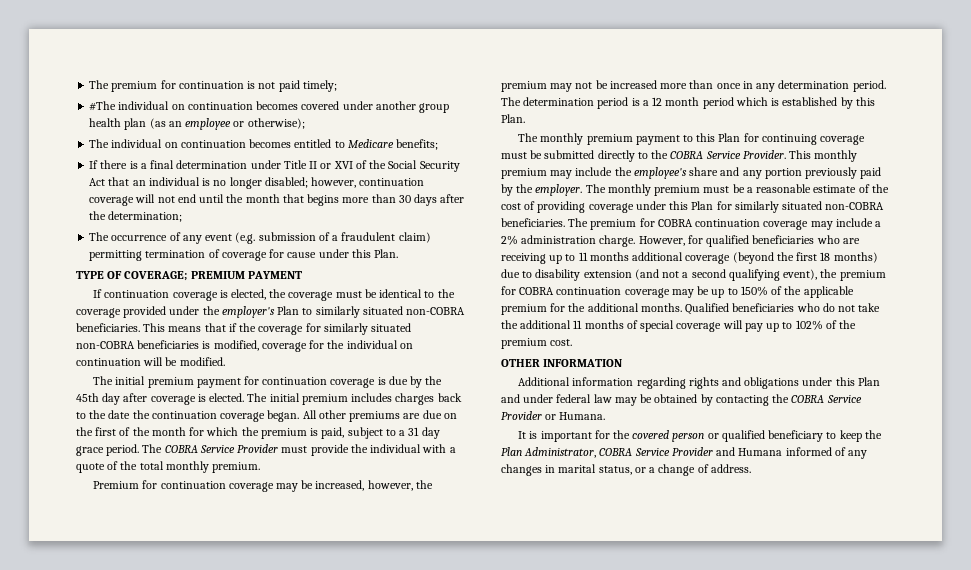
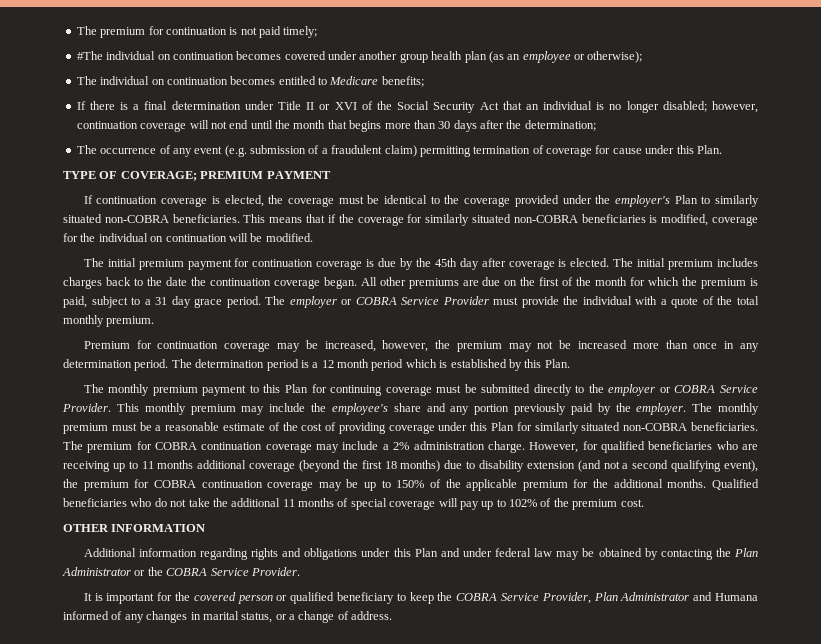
- The COBRA Service Provider must provide the individual with a quote of the total monthly premium.
+ The employer or COBRA Service Provider must provide the individual with a quote of the total monthly premium.
- The monthly premium payment to this Plan for continuing coverage must be submitted directly to the COBRA Service Provider.
+ The monthly premium payment to this Plan for continuing coverage must be submitted directly to the employer or COBRA Service Provider.
- Additional information regarding rights and obligations under this Plan and under federal law may be obtained by contacting the COBRA Service Provider or Humana.
+ Additional information regarding rights and obligations under this Plan and under federal law may be obtained by contacting the Plan Administrator or the COBRA Service Provider.
- It is important for the covered person or qualified beneficiary to keep the Plan Administrator, COBRA Service Provider and Humana informed of any changes in marital status, or a change of address.
+ It is important for the covered person or qualified beneficiary to keep the COBRA Service Provider, Plan Administrator and Humana informed of any changes in marital status, or a change of address.

